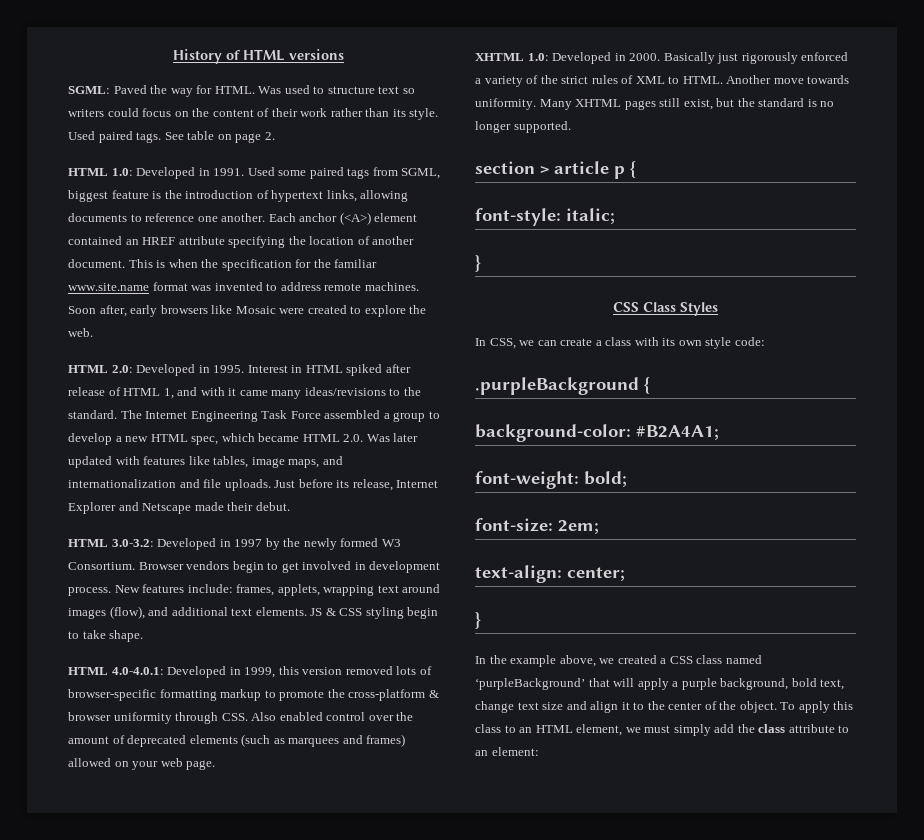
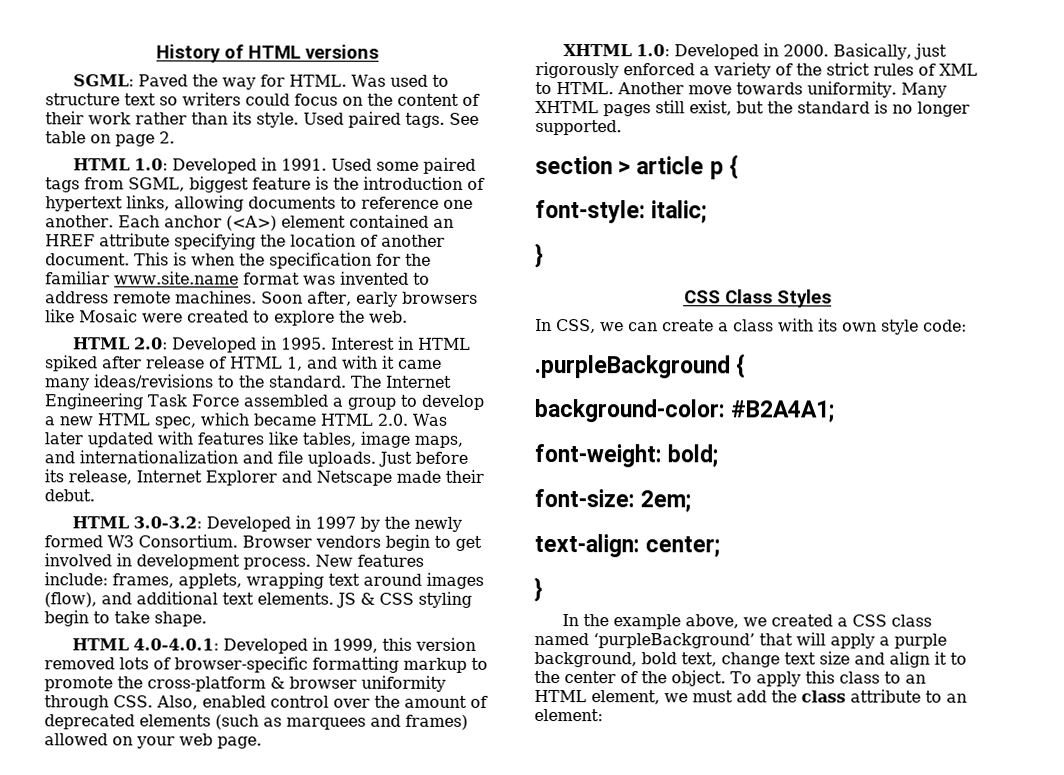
- HTML 4.0-4.0.1: Developed in 1999, this version removed lots of browser-specific formatting markup to promote the cross-platform & browser uniformity through CSS. Also enabled control over the amount of deprecated elements (such as marquees and frames) allowed on your web page.
+ HTML 4.0-4.0.1: Developed in 1999, this version removed lots of browser-specific formatting markup to promote the cross-platform & browser uniformity through CSS. Also, enabled control over the amount of deprecated elements (such as marquees and frames) allowed on your web page.
- Basically just rigorously enforced a variety of the strict rules of XML to HTML.
+ Basically, just rigorously enforced a variety of the strict rules of XML to HTML.
- To apply this class to an HTML element, we must simply add the class attribute to an element:
+ To apply this class to an HTML element, we must add the class attribute to an element:

